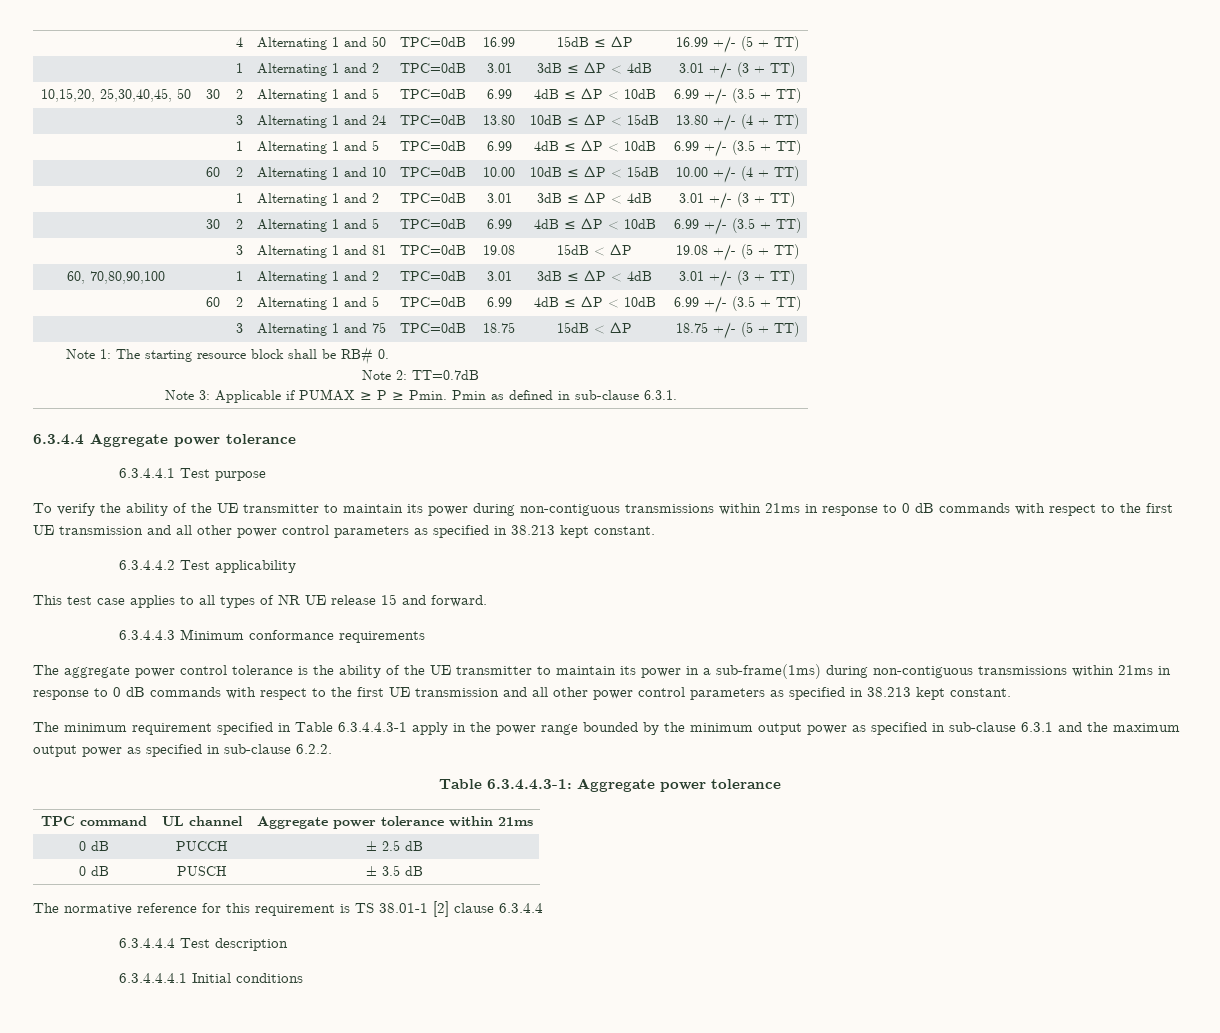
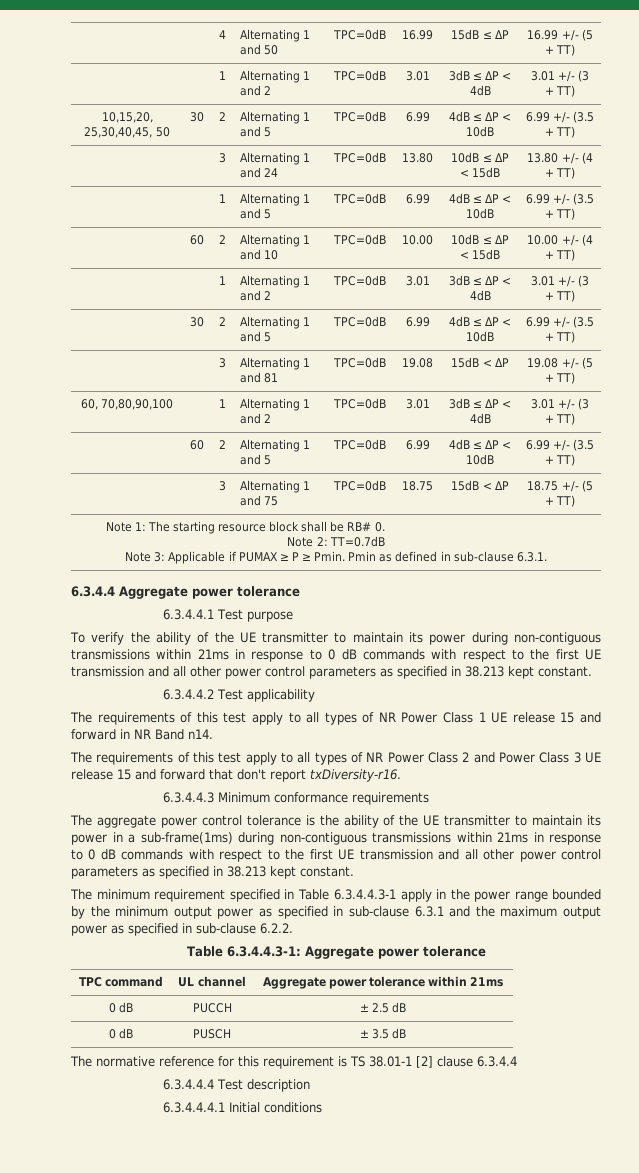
- This test case applies to all types of NR UE release 15 and forward.
+ The requirements of this test apply to all types of NR Power Class 1 UE release 15 and forward in NR Band n14.
+ The requirements of this test apply to all types of NR Power Class 2 and Power Class 3 UE release 15 and forward that don't report txDiversity-r16.

